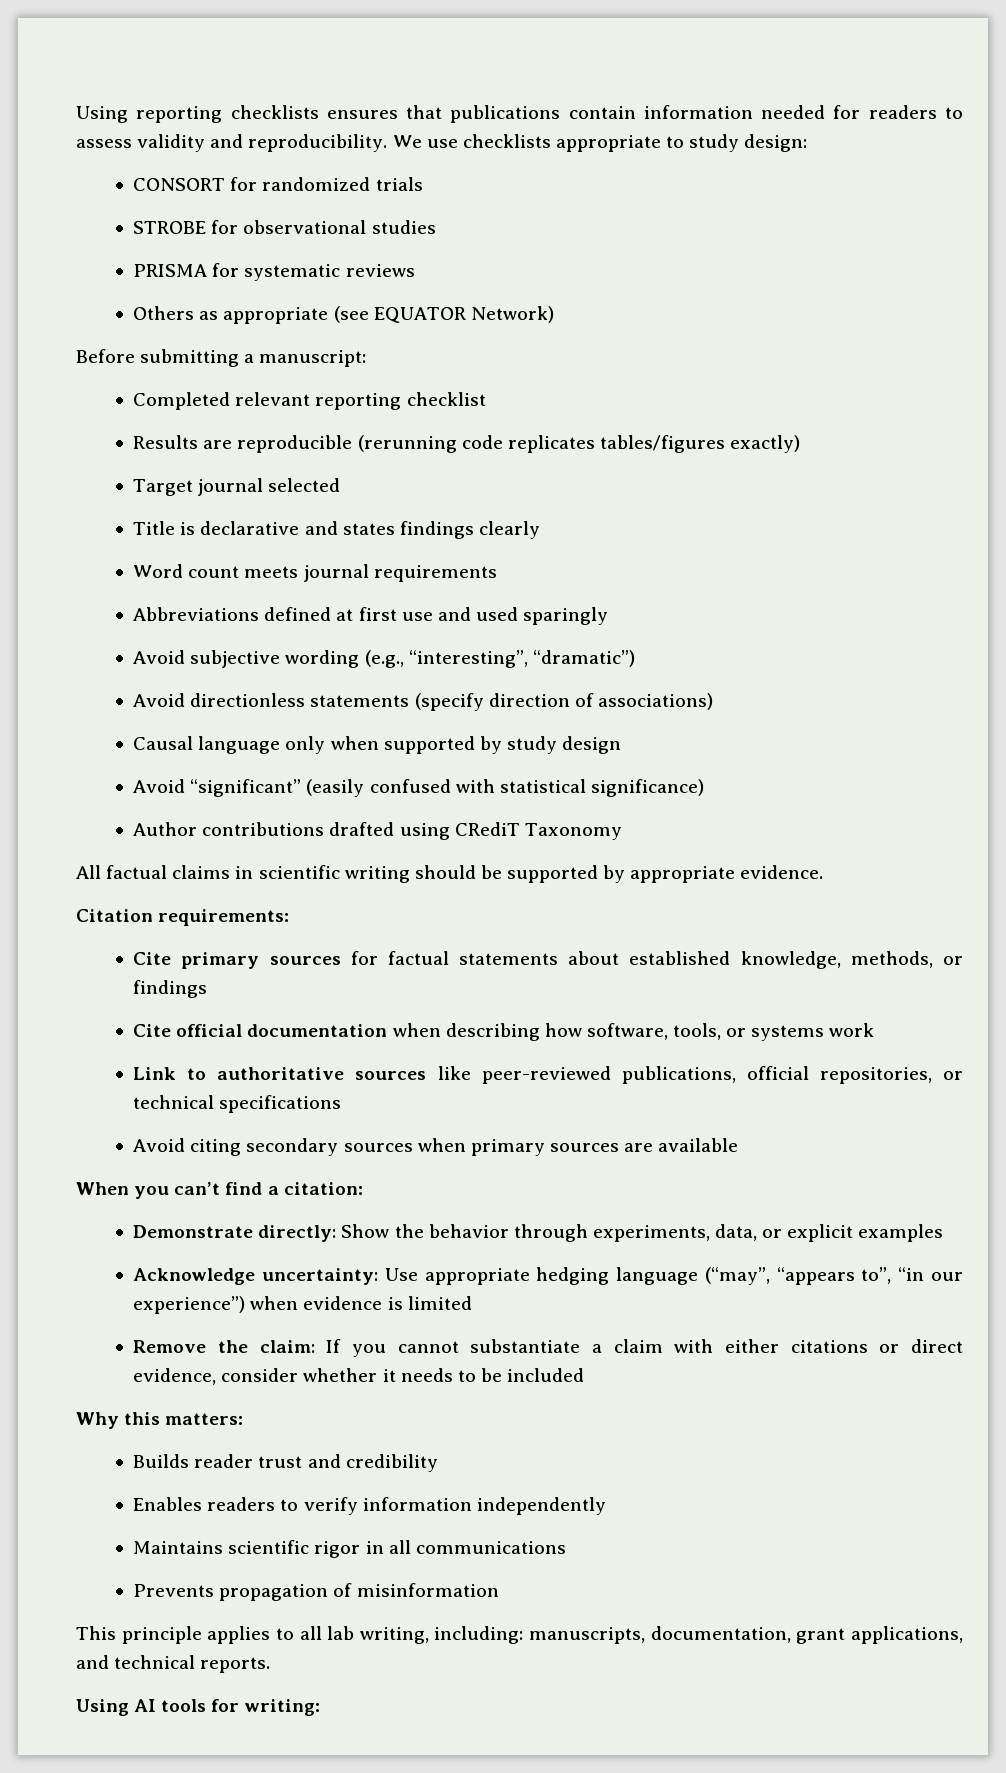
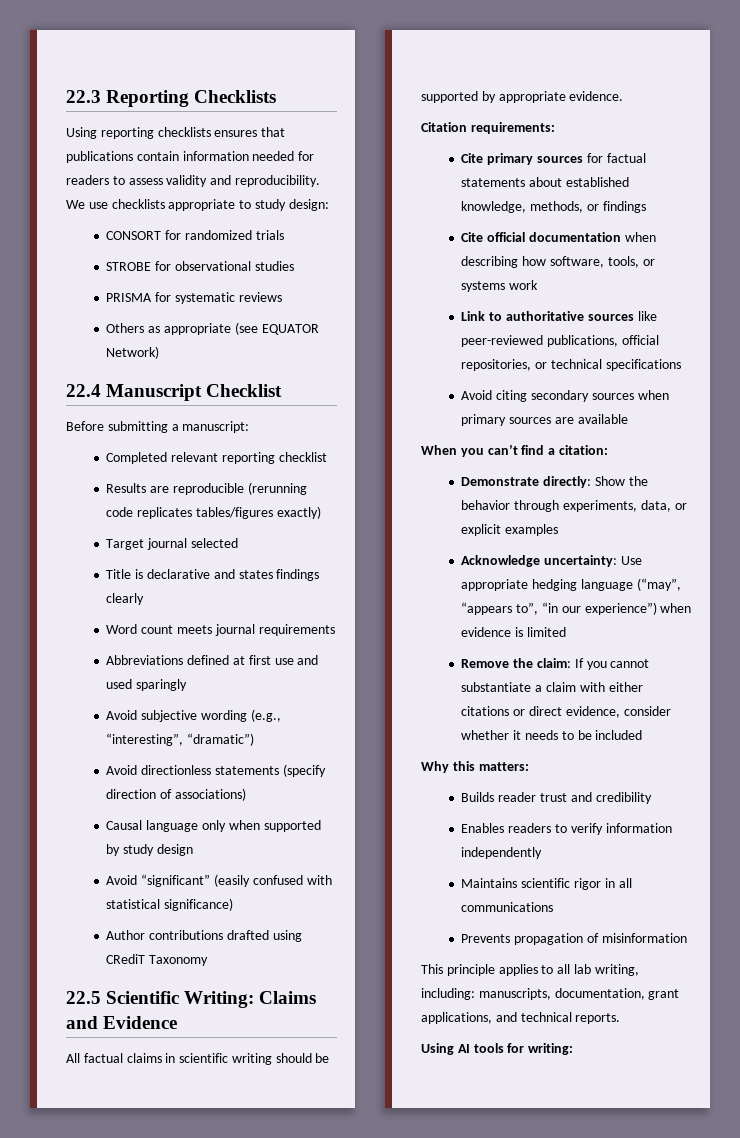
+ 22.3 Reporting Checklists
+ 22.4 Manuscript Checklist
+ 22.5 Scientific Writing: Claims and Evidence

